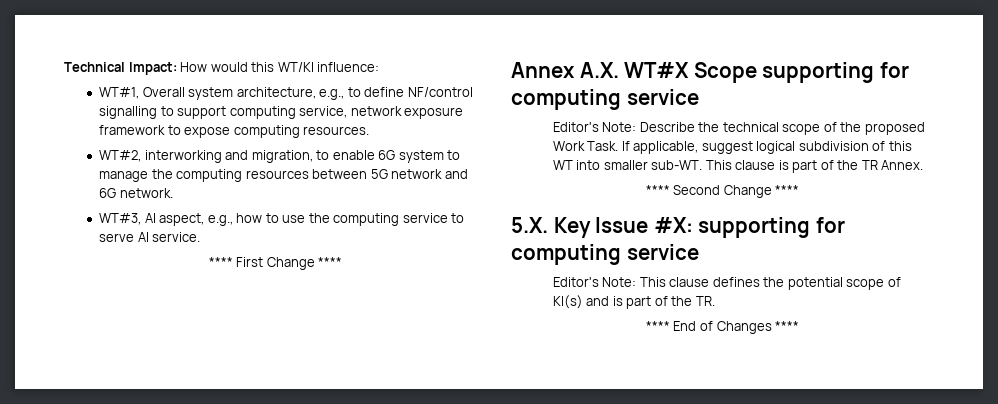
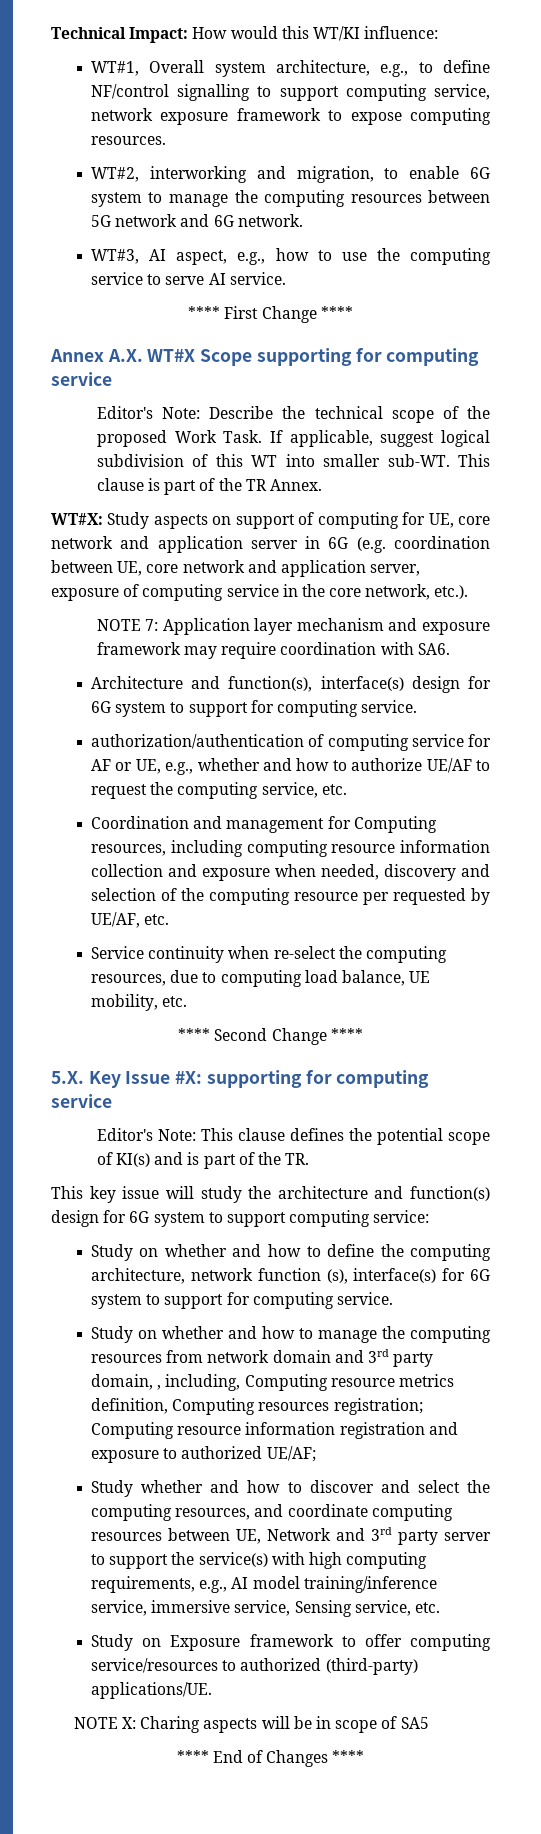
+ WT#X: Study aspects on support of computing for UE, core network and application server in 6G (e.g. coordination between UE, core network and application server, exposure of computing service in the core network, etc.).
+ NOTE 7: Application layer mechanism and exposure framework may require coordination with SA6.
+ Architecture and function(s), interface(s) design for 6G system to support for computing service.
+ authorization/authentication of computing service for AF or UE, e.g., whether and how to authorize UE/AF to request the computing service, etc.
+ Coordination and management for Computing resources, including computing resource information collection and exposure when needed, discovery and selection of the computing resource per requested by UE/AF, etc.
+ Service continuity when re-select the computing resources, due to computing load balance, UE mobility, etc.
+ This key issue will study the architecture and function(s) design for 6G system to support computing service:
+ Study on whether and how to define the computing architecture, network function (s), interface(s) for 6G system to support for computing service.
+ Study on whether and how to manage the computing resources from network domain and 3rd party domain, , including, Computing resource metrics definition, Computing resources registration; Computing resource information registration and exposure to authorized UE/AF;
+ Study whether and how to discover and select the computing resources, and coordinate computing resources between UE, Network and 3rd party server to support the service(s) with high computing requirements, e.g., AI model training/inference service, immersive service, Sensing service, etc.
+ Study on Exposure framework to offer computing service/resources to authorized (third-party) applications/UE.
+ NOTE X: Charing aspects will be in scope of SA5

